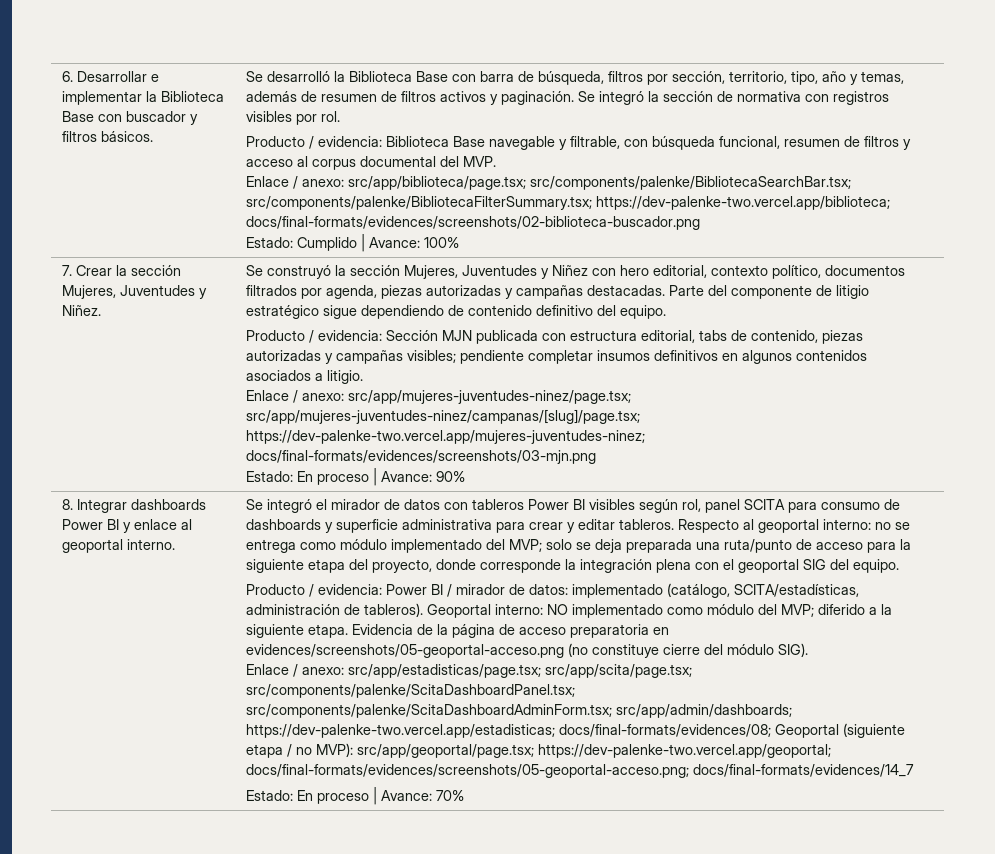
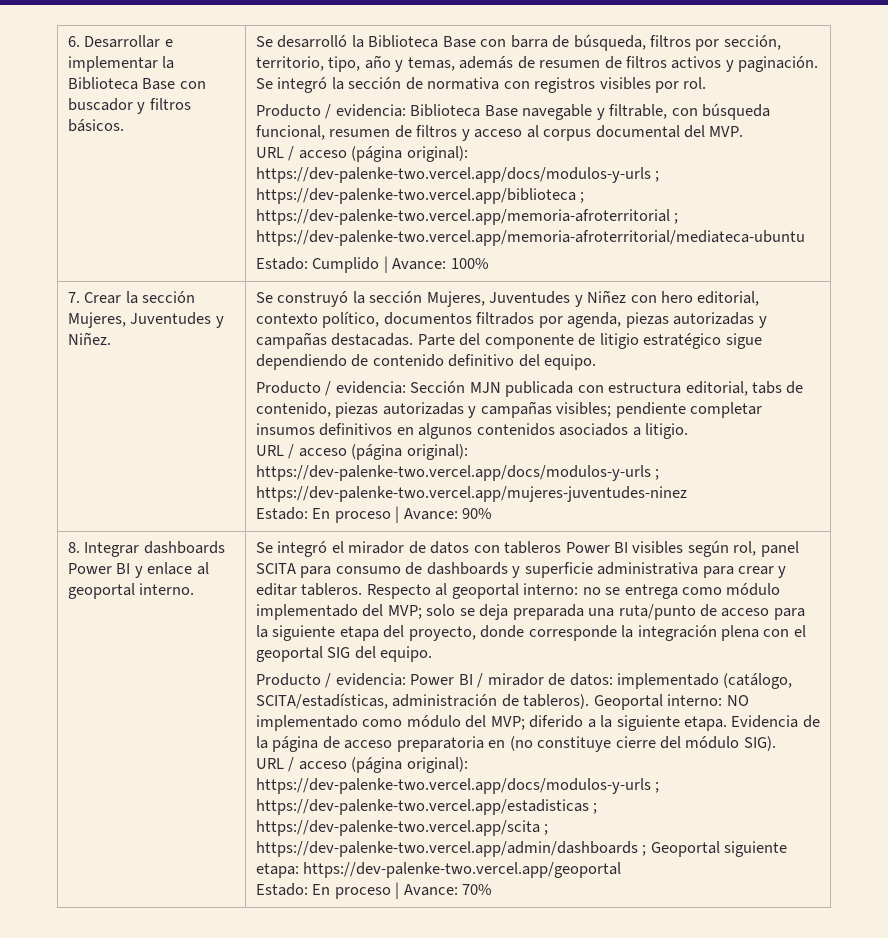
- Enlace / anexo: src/app/biblioteca/page.tsx; src/components/palenke/BibliotecaSearchBar.tsx; src/components/palenke/BibliotecaFilterSummary.tsx; https://dev-palenke-two.vercel.app/biblioteca; docs/final-formats/evidences/screenshots/02-biblioteca-buscador.png
+ URL / acceso (página original): https://dev-palenke-two.vercel.app/docs/modulos-y-urls ; https://dev-palenke-two.vercel.app/biblioteca ; https://dev-palenke-two.vercel.app/memoria-afroterritorial ; https://dev-palenke-two.vercel.app/memoria-afroterritorial/mediateca-ubuntu
- Enlace / anexo: src/app/mujeres-juventudes-ninez/page.tsx; src/app/mujeres-juventudes-ninez/campanas/[slug]/page.tsx; https://dev-palenke-two.vercel.app/mujeres-juventudes-ninez; docs/final-formats/evidences/screenshots/03-mjn.png
+ URL / acceso (página original): https://dev-palenke-two.vercel.app/docs/modulos-y-urls ; https://dev-palenke-two.vercel.app/mujeres-juventudes-ninez
- Evidencia de la página de acceso preparatoria en evidences/screenshots/05-geoportal-acceso.png (no constituye cierre del módulo SIG).
+ Evidencia de la página de acceso preparatoria en (no constituye cierre del módulo SIG).
- Enlace / anexo: src/app/estadisticas/page.tsx; src/app/scita/page.tsx; src/components/palenke/ScitaDashboardPanel.tsx; src/components/palenke/ScitaDashboardAdminForm.tsx; src/app/admin/dashboards; https://dev-palenke-two.vercel.app/estadisticas; docs/final-formats/evidences/08; Geoportal (siguiente etapa / no MVP): src/app/geoportal/page.tsx; https://dev-palenke-two.vercel.app/geoportal; docs/final-formats/evidences/screenshots/05-geoportal-acceso.png; docs/final-formats/evidences/14_7
+ URL / acceso (página original): https://dev-palenke-two.vercel.app/docs/modulos-y-urls ; https://dev-palenke-two.vercel.app/estadisticas ; https://dev-palenke-two.vercel.app/scita ; https://dev-palenke-two.vercel.app/admin/dashboards ; Geoportal siguiente etapa: https://dev-palenke-two.vercel.app/geoportal

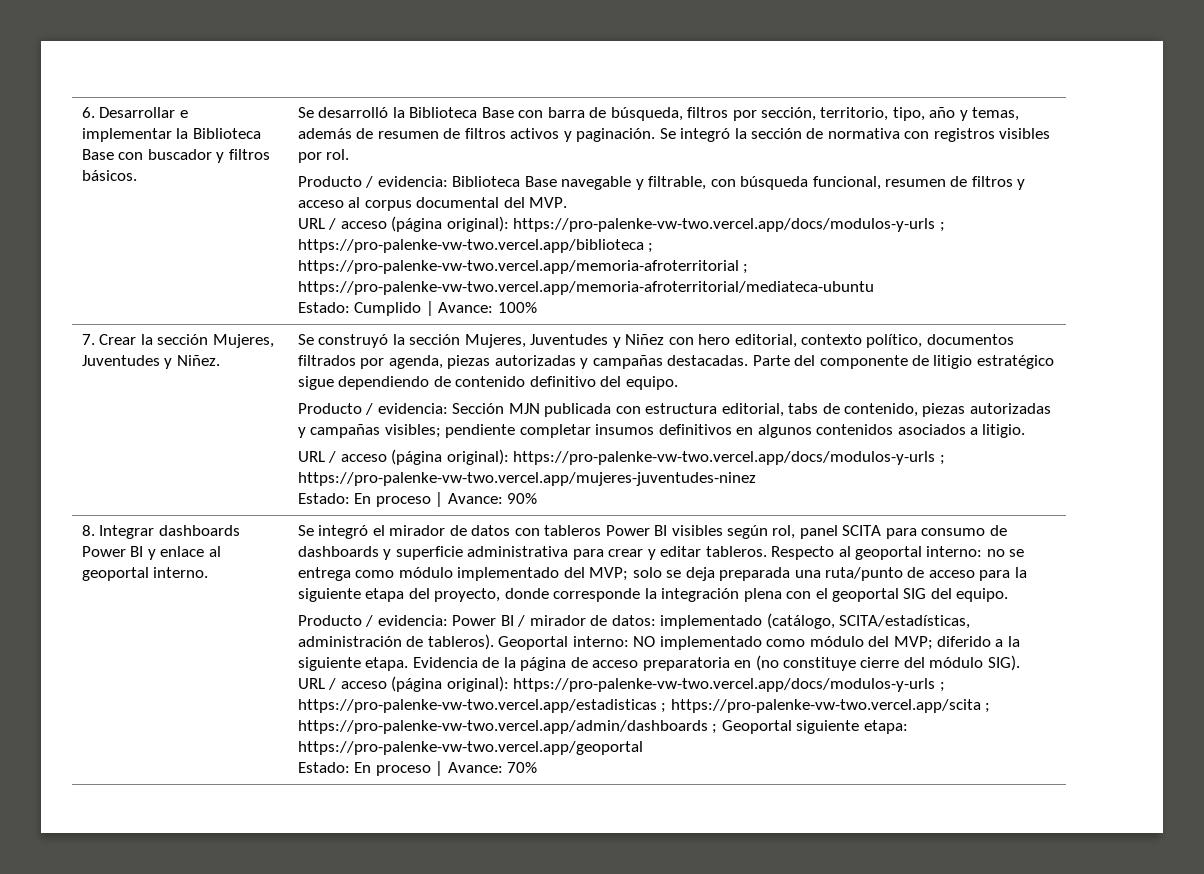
- URL / acceso (página original): https://dev-palenke-two.vercel.app/docs/modulos-y-urls ; https://dev-palenke-two.vercel.app/biblioteca ; https://dev-palenke-two.vercel.app/memoria-afroterritorial ; https://dev-palenke-two.vercel.app/memoria-afroterritorial/mediateca-ubuntu
+ URL / acceso (página original): https://pro-palenke-vw-two.vercel.app/docs/modulos-y-urls ; https://pro-palenke-vw-two.vercel.app/biblioteca ; https://pro-palenke-vw-two.vercel.app/memoria-afroterritorial ; https://pro-palenke-vw-two.vercel.app/memoria-afroterritorial/mediateca-ubuntu
- URL / acceso (página original): https://dev-palenke-two.vercel.app/docs/modulos-y-urls ; https://dev-palenke-two.vercel.app/mujeres-juventudes-ninez
+ URL / acceso (página original): https://pro-palenke-vw-two.vercel.app/docs/modulos-y-urls ; https://pro-palenke-vw-two.vercel.app/mujeres-juventudes-ninez
- URL / acceso (página original): https://dev-palenke-two.vercel.app/docs/modulos-y-urls ; https://dev-palenke-two.vercel.app/estadisticas ; https://dev-palenke-two.vercel.app/scita ; https://dev-palenke-two.vercel.app/admin/dashboards ; Geoportal siguiente etapa: https://dev-palenke-two.vercel.app/geoportal
+ URL / acceso (página original): https://pro-palenke-vw-two.vercel.app/docs/modulos-y-urls ; https://pro-palenke-vw-two.vercel.app/estadisticas ; https://pro-palenke-vw-two.vercel.app/scita ; https://pro-palenke-vw-two.vercel.app/admin/dashboards ; Geoportal siguiente etapa: https://pro-palenke-vw-two.vercel.app/geoportal

